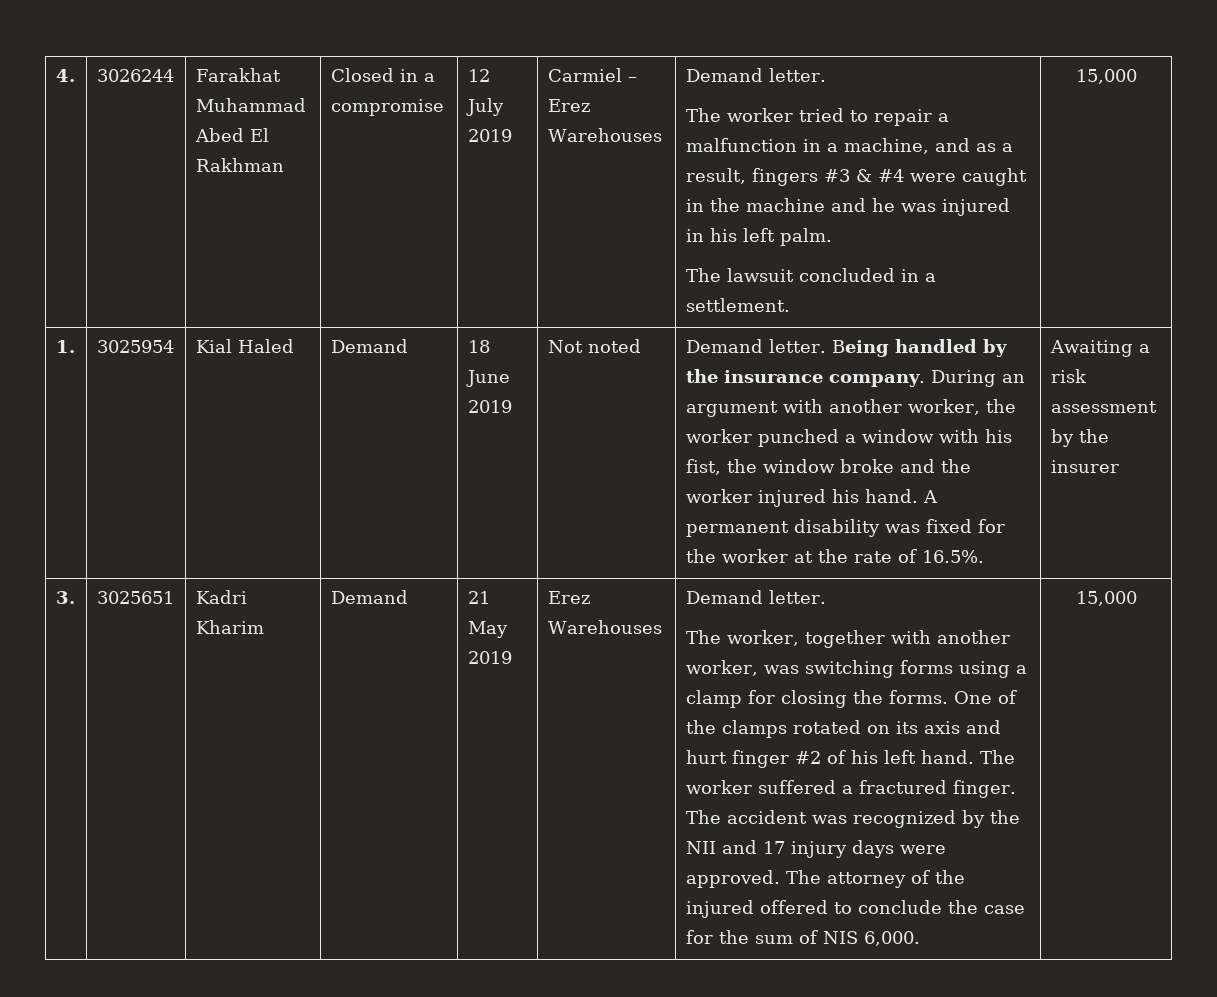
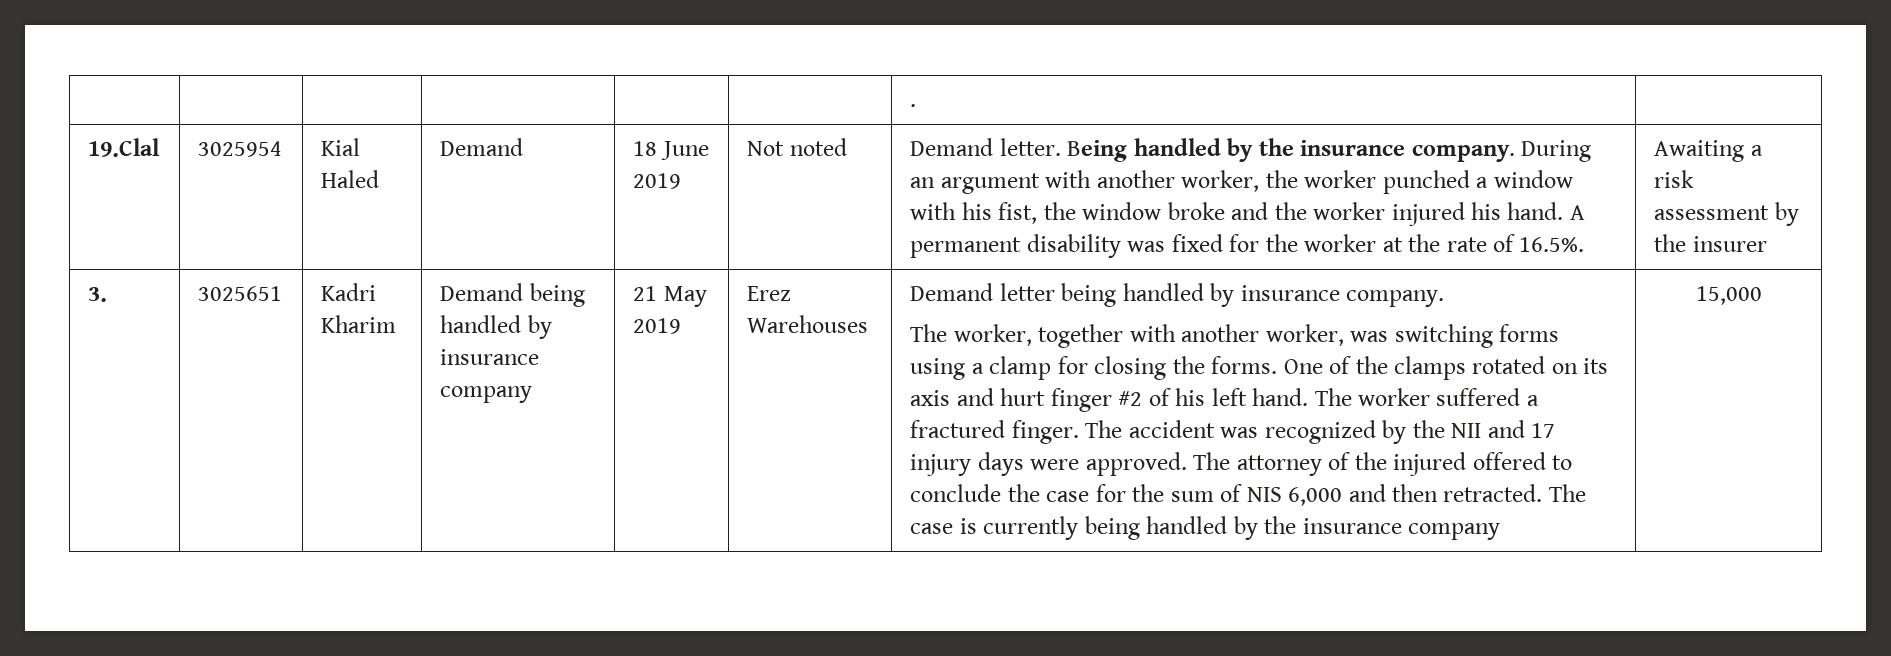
- 4. | 3026244 | Farakhat Muhammad Abed El Rakhman | Closed in a compromise | 12 July 2019 | Carmiel – Erez Warehouses | Demand letter.
- The worker tried to repair a malfunction in a machine, and as a result, fingers #3 & #4 were caught in the machine and he was injured in his left palm.
- The lawsuit concluded in a settlement. | 15,000
- 1.
+ . |
+ 19.Clal
- Kadri Kharim | Demand
+ Kadri Kharim | Demand being handled by insurance company
- 21 May 2019 | Erez Warehouses | Demand letter.
+ 21 May 2019 | Erez Warehouses | Demand letter being handled by insurance company.
- The attorney of the injured offered to conclude the case for the sum of NIS 6,000.
+ The attorney of the injured offered to conclude the case for the sum of NIS 6,000 and then retracted. The case is currently being handled by the insurance company

